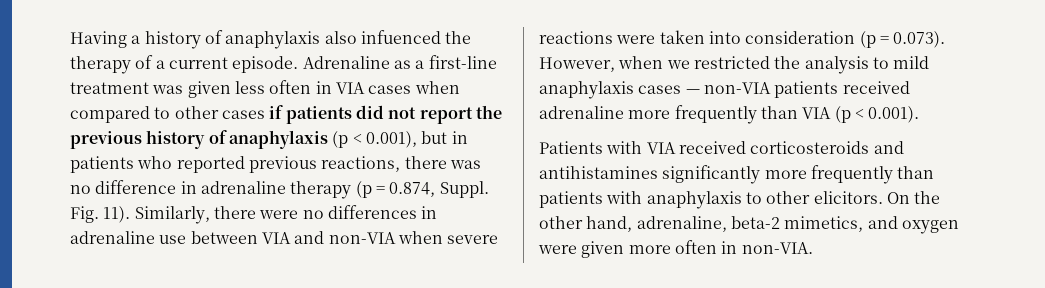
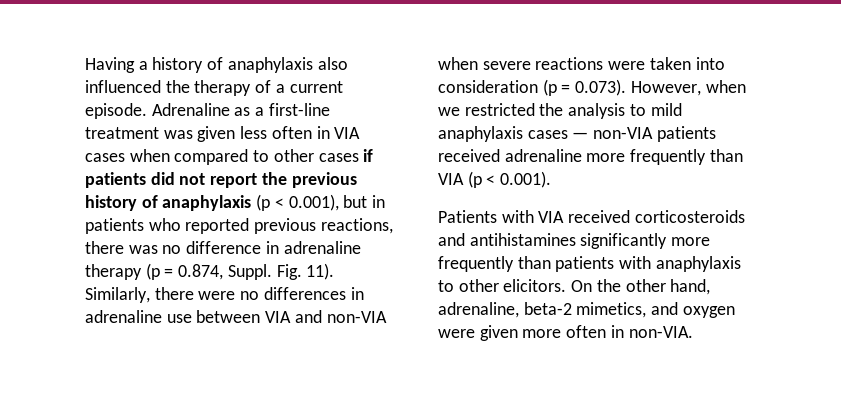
- Having a history of anaphylaxis also infuenced the therapy of a current episode.
+ Having a history of anaphylaxis also influenced the therapy of a current episode.

